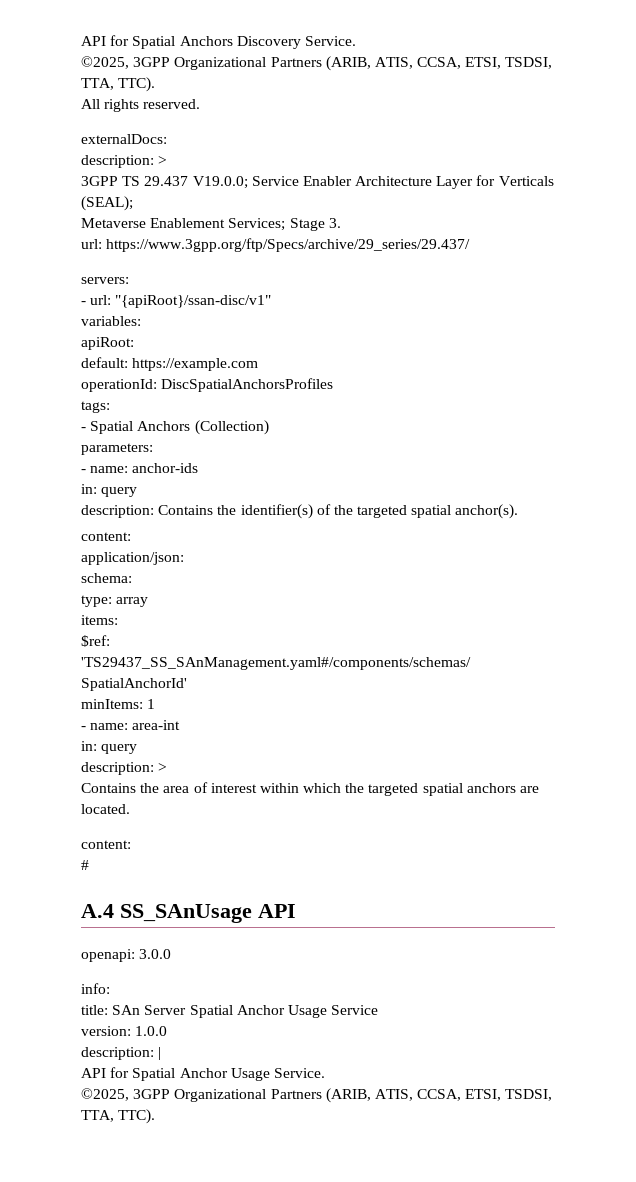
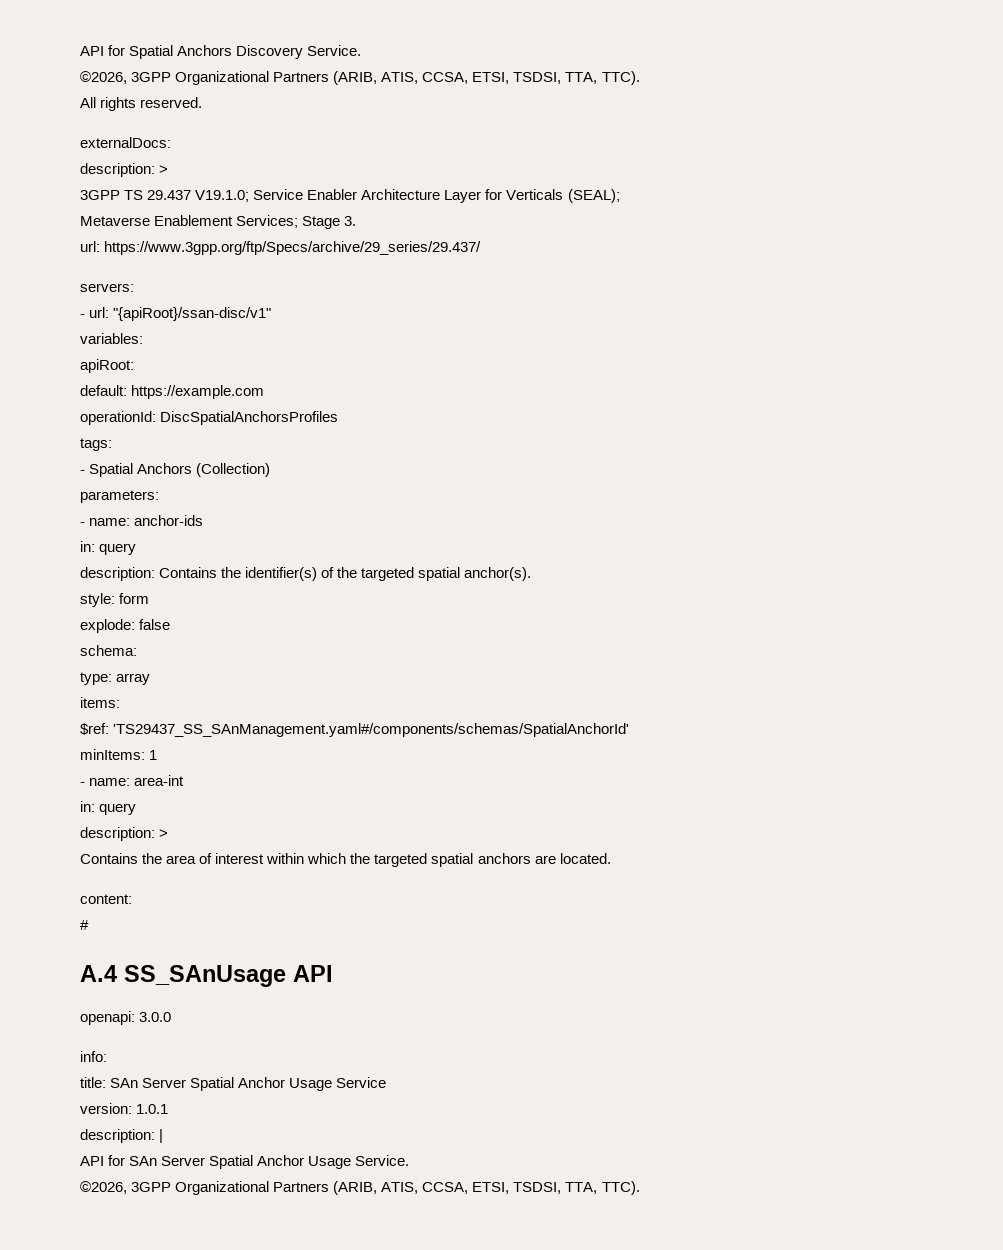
  API for Spatial Anchors Discovery Service.
- ©2025, 3GPP Organizational Partners (ARIB, ATIS, CCSA, ETSI, TSDSI, TTA, TTC).
+ ©2026, 3GPP Organizational Partners (ARIB, ATIS, CCSA, ETSI, TSDSI, TTA, TTC).
- 3GPP TS 29.437 V19.0.0; Service Enabler Architecture Layer for Verticals (SEAL);
+ 3GPP TS 29.437 V19.1.0; Service Enabler Architecture Layer for Verticals (SEAL);
  description: Contains the identifier(s) of the targeted spatial anchor(s).
- content:
- application/json:
+ style: form
+ explode: false
- version: 1.0.0
+ version: 1.0.1
- API for Spatial Anchor Usage Service.
- ©2025, 3GPP Organizational Partners (ARIB, ATIS, CCSA, ETSI, TSDSI, TTA, TTC).
+ API for SAn Server Spatial Anchor Usage Service.
+ ©2026, 3GPP Organizational Partners (ARIB, ATIS, CCSA, ETSI, TSDSI, TTA, TTC).

